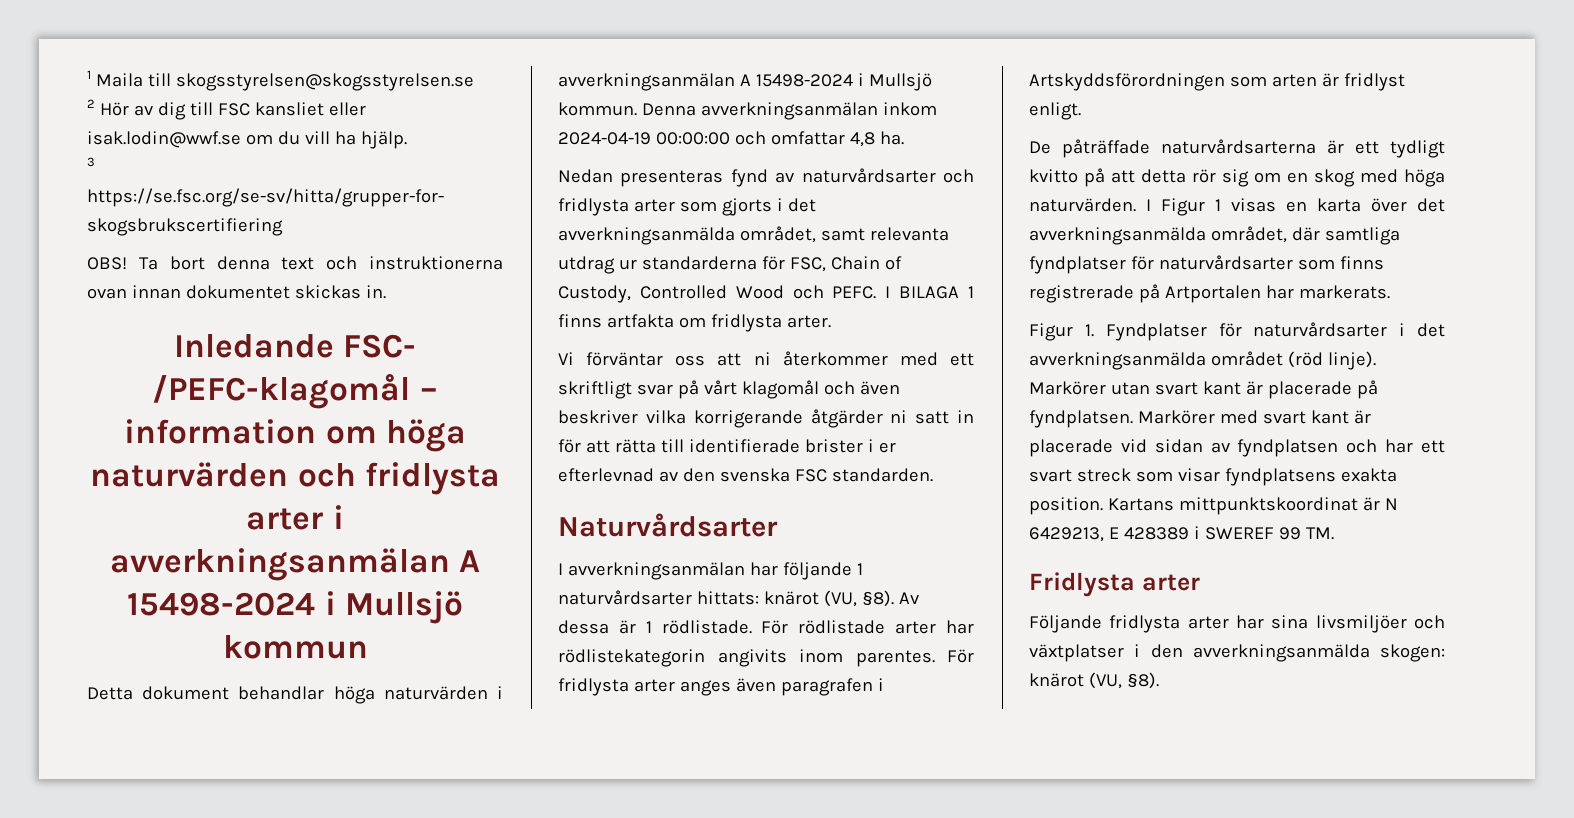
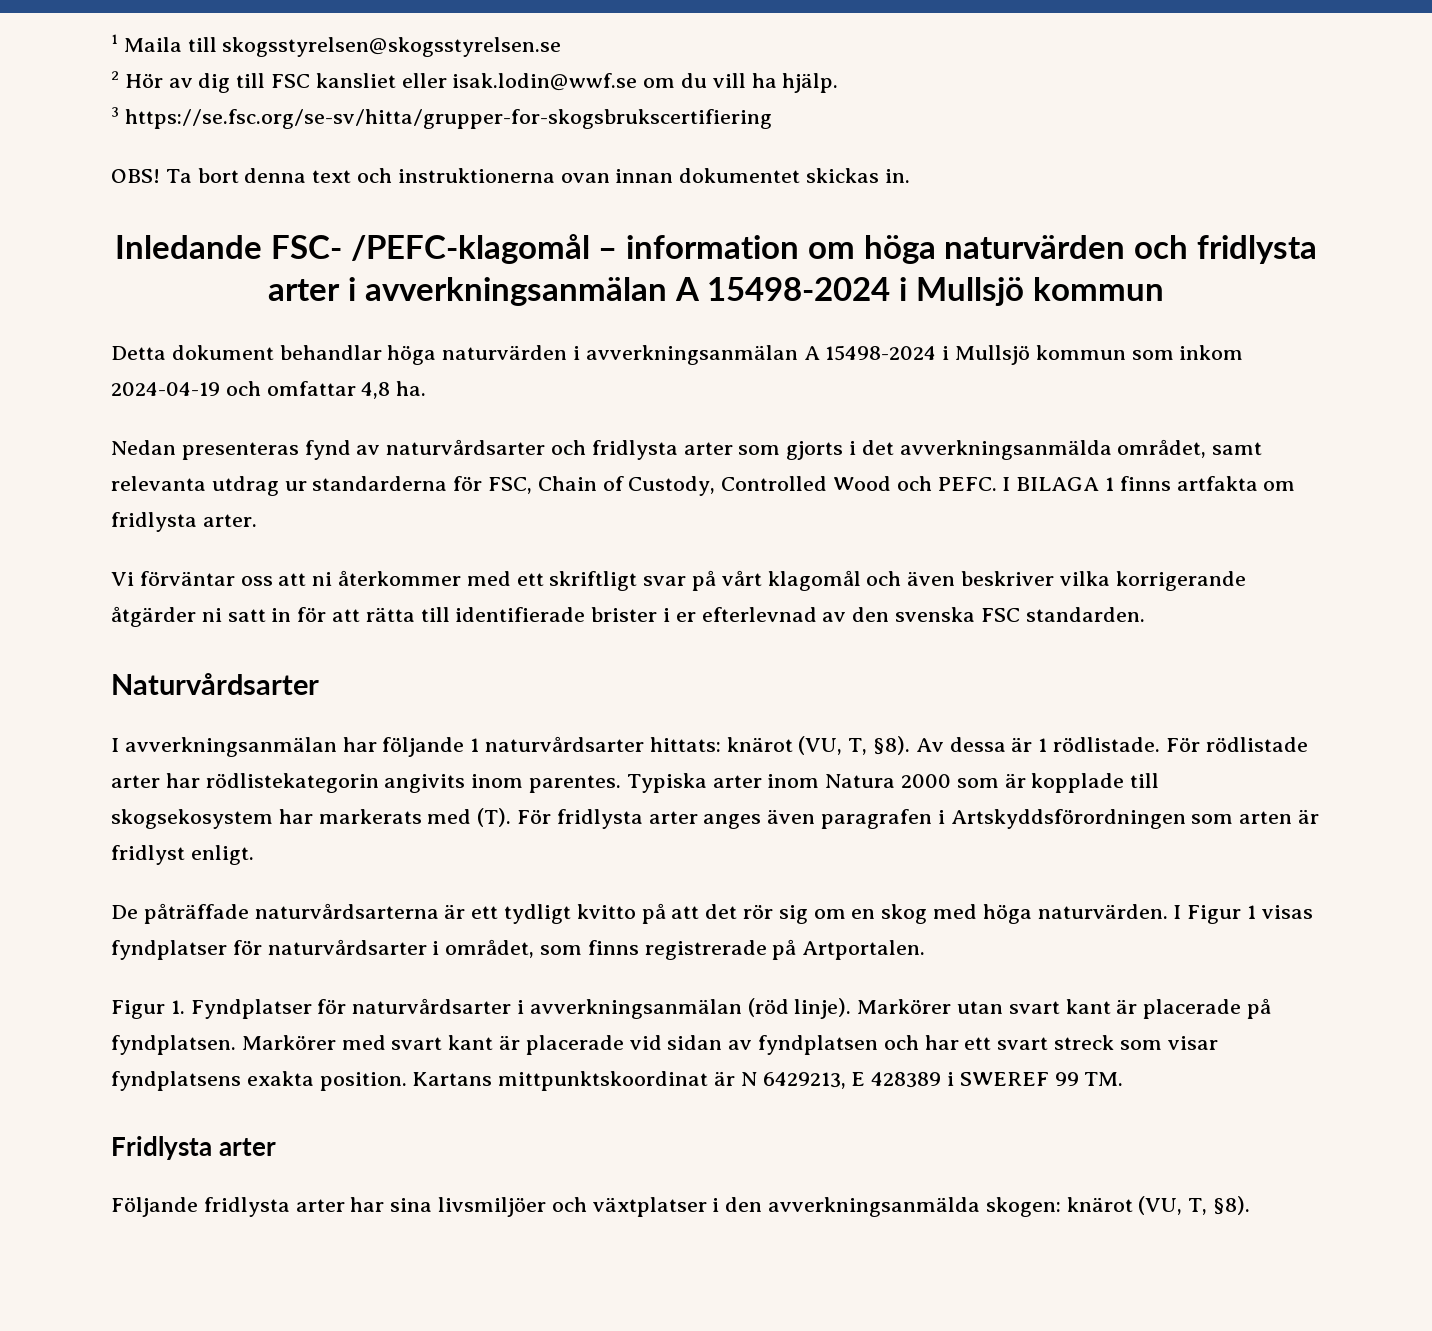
- Detta dokument behandlar höga naturvärden i avverkningsanmälan A 15498-2024 i Mullsjö kommun. Denna avverkningsanmälan inkom 2024-04-19 00:00:00 och omfattar 4,8 ha.
+ Detta dokument behandlar höga naturvärden i avverkningsanmälan A 15498-2024 i Mullsjö kommun som inkom 2024-04-19 och omfattar 4,8 ha.
- I avverkningsanmälan har följande 1 naturvårdsarter hittats: knärot (VU, §8).
+ I avverkningsanmälan har följande 1 naturvårdsarter hittats: knärot (VU, T, §8).
- För fridlysta arter anges även paragrafen i Artskyddsförordningen som arten är fridlyst enligt.
+ Typiska arter inom Natura 2000 som är kopplade till skogsekosystem har markerats med (T). För fridlysta arter anges även paragrafen i Artskyddsförordningen som arten är fridlyst enligt.
- De påträffade naturvårdsarterna är ett tydligt kvitto på att detta rör sig om en skog med höga naturvärden.
+ De påträffade naturvårdsarterna är ett tydligt kvitto på att det rör sig om en skog med höga naturvärden.
- I Figur 1 visas en karta över det avverkningsanmälda området, där samtliga fyndplatser för naturvårdsarter som finns registrerade på Artportalen har markerats.
+ I Figur 1 visas fyndplatser för naturvårdsarter i området, som finns registrerade på Artportalen.
- Figur 1. Fyndplatser för naturvårdsarter i det avverkningsanmälda området (röd linje).
+ Figur 1. Fyndplatser för naturvårdsarter i avverkningsanmälan (röd linje).
- Följande fridlysta arter har sina livsmiljöer och växtplatser i den avverkningsanmälda skogen: knärot (VU, §8).
+ Följande fridlysta arter har sina livsmiljöer och växtplatser i den avverkningsanmälda skogen: knärot (VU, T, §8).

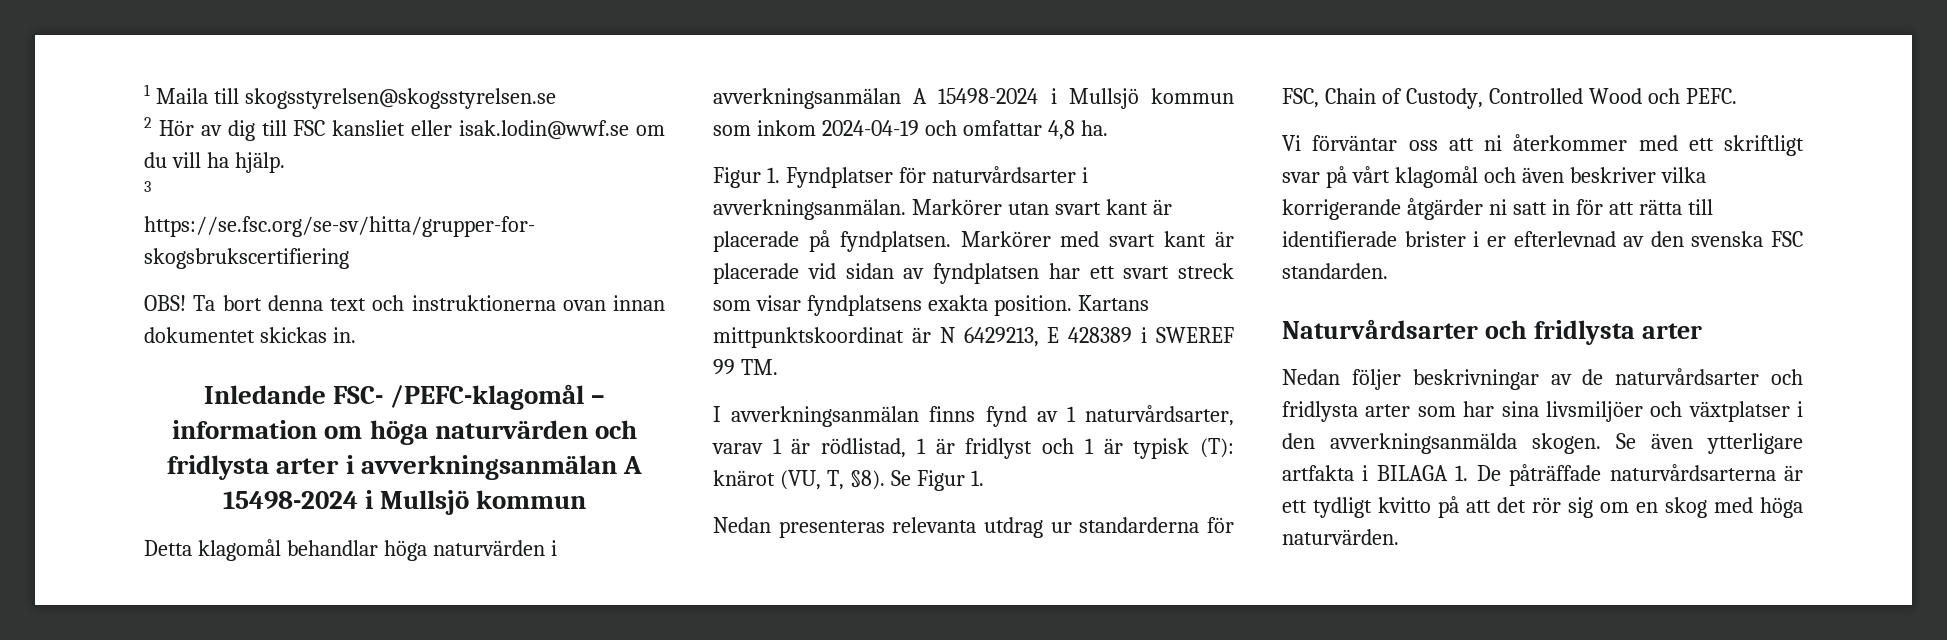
- Detta dokument behandlar höga naturvärden i avverkningsanmälan A 15498-2024 i Mullsjö kommun som inkom 2024-04-19 och omfattar 4,8 ha.
+ Detta klagomål behandlar höga naturvärden i avverkningsanmälan A 15498-2024 i Mullsjö kommun som inkom 2024-04-19 och omfattar 4,8 ha.
- Nedan presenteras fynd av naturvårdsarter och fridlysta arter som gjorts i det avverkningsanmälda området, samt relevanta utdrag ur standarderna för FSC, Chain of Custody, Controlled Wood och PEFC. I BILAGA 1 finns artfakta om fridlysta arter.
+ Figur 1. Fyndplatser för naturvårdsarter i avverkningsanmälan. Markörer utan svart kant är placerade på fyndplatsen. Markörer med svart kant är placerade vid sidan av fyndplatsen har ett svart streck som visar fyndplatsens exakta position. Kartans mittpunktskoordinat är N 6429213, E 428389 i SWEREF 99 TM.
+ I avverkningsanmälan finns fynd av 1 naturvårdsarter, varav 1 är rödlistad, 1 är fridlyst och 1 är typisk (T): knärot (VU, T, §8). Se Figur 1.
+ Nedan presenteras relevanta utdrag ur standarderna för FSC, Chain of Custody, Controlled Wood och PEFC.
- Naturvårdsarter
- I avverkningsanmälan har följande 1 naturvårdsarter hittats: knärot (VU, T, §8). Av dessa är 1 rödlistade. För rödlistade arter har rödlistekategorin angivits inom parentes. Typiska arter inom Natura 2000 som är kopplade till skogsekosystem har markerats med (T). För fridlysta arter anges även paragrafen i Artskyddsförordningen som arten är fridlyst enligt.
- De påträffade naturvårdsarterna är ett tydligt kvitto på att det rör sig om en skog med höga naturvärden. I Figur 1 visas fyndplatser för naturvårdsarter i området, som finns registrerade på Artportalen.
- Figur 1. Fyndplatser för naturvårdsarter i avverkningsanmälan (röd linje). Markörer utan svart kant är placerade på fyndplatsen. Markörer med svart kant är placerade vid sidan av fyndplatsen och har ett svart streck som visar fyndplatsens exakta position. Kartans mittpunktskoordinat är N 6429213, E 428389 i SWEREF 99 TM.
- Fridlysta arter
- Följande fridlysta arter har sina livsmiljöer och växtplatser i den avverkningsanmälda skogen: knärot (VU, T, §8).
+ Naturvårdsarter och fridlysta arter
+ Nedan följer beskrivningar av de naturvårdsarter och fridlysta arter som har sina livsmiljöer och växtplatser i den avverkningsanmälda skogen. Se även ytterligare artfakta i BILAGA 1. De påträffade naturvårdsarterna är ett tydligt kvitto på att det rör sig om en skog med höga naturvärden.

